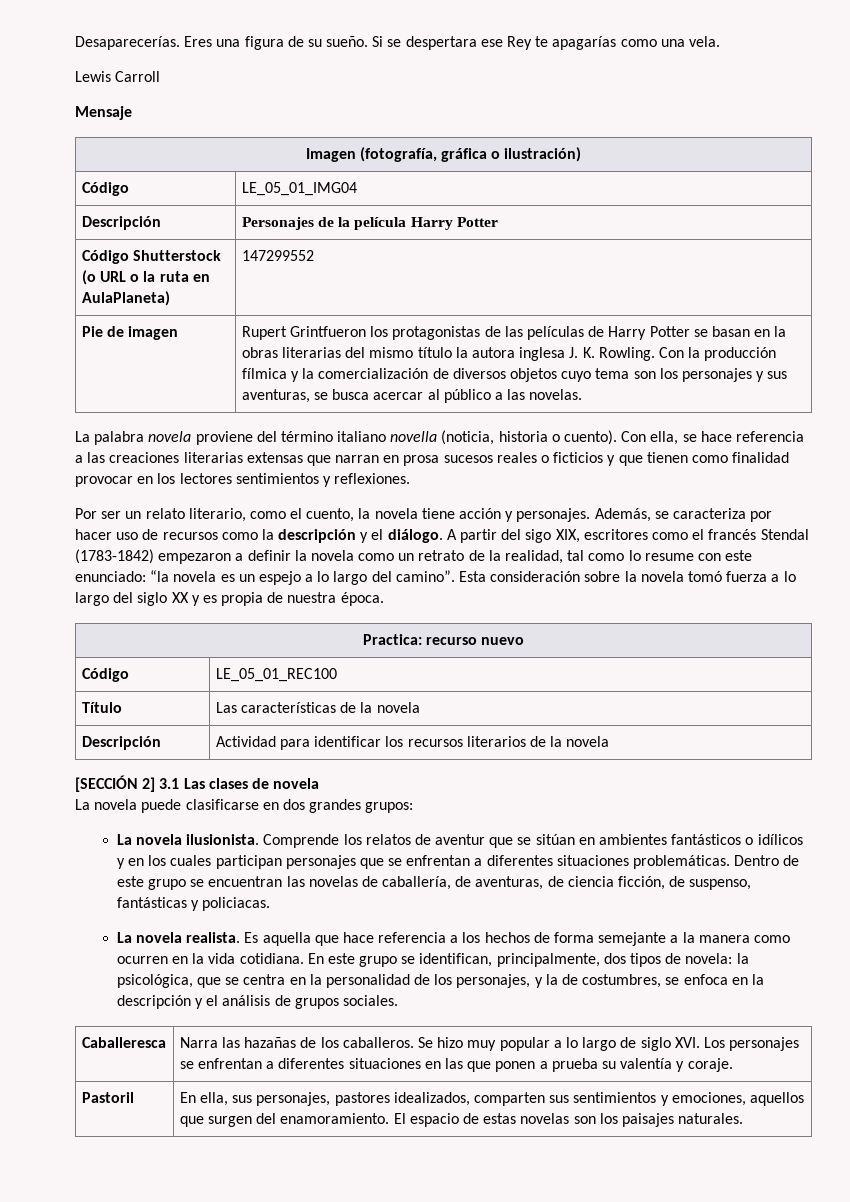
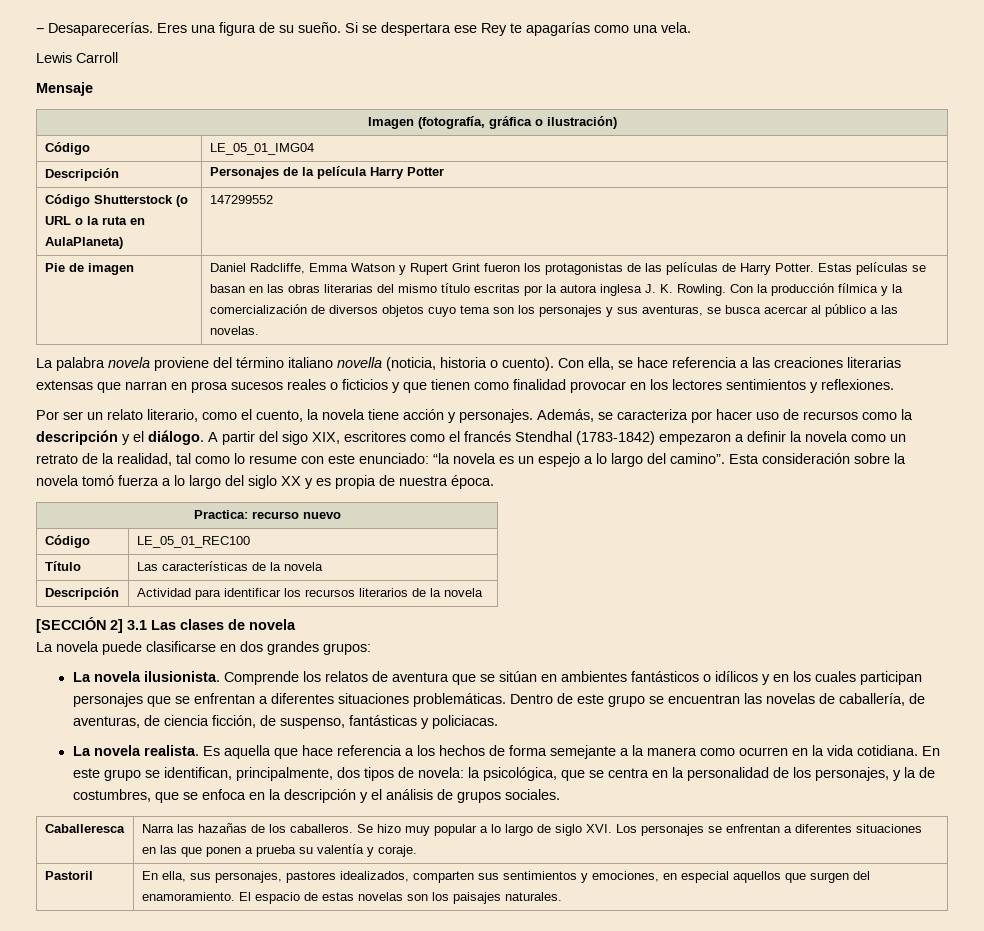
- Desaparecerías.
+ − Desaparecerías.
- Rupert Grintfueron los protagonistas de las películas de Harry Potter se basan en la obras literarias del mismo título la autora inglesa J. K. Rowling.
+ Daniel Radcliffe, Emma Watson y Rupert Grint fueron los protagonistas de las películas de Harry Potter. Estas películas se basan en las obras literarias del mismo título escritas por la autora inglesa J. K. Rowling.
- A partir del sigo XIX, escritores como el francés Stendal (1783-1842) empezaron a definir la novela como un retrato de la realidad, tal como lo resume con este enunciado: “la novela es un espejo a lo largo del camino”.
+ A partir del sigo XIX, escritores como el francés Stendhal (1783-1842) empezaron a definir la novela como un retrato de la realidad, tal como lo resume con este enunciado: “la novela es un espejo a lo largo del camino”.
- Comprende los relatos de aventur que se sitúan en ambientes fantásticos o idílicos y en los cuales participan personajes que se enfrentan a diferentes situaciones problemáticas.
+ Comprende los relatos de aventura que se sitúan en ambientes fantásticos o idílicos y en los cuales participan personajes que se enfrentan a diferentes situaciones problemáticas.
- En este grupo se identifican, principalmente, dos tipos de novela: la psicológica, que se centra en la personalidad de los personajes, y la de costumbres, se enfoca en la descripción y el análisis de grupos sociales.
+ En este grupo se identifican, principalmente, dos tipos de novela: la psicológica, que se centra en la personalidad de los personajes, y la de costumbres, que se enfoca en la descripción y el análisis de grupos sociales.
- Pastoril | En ella, sus personajes, pastores idealizados, comparten sus sentimientos y emociones, aquellos que surgen del enamoramiento. El espacio de estas novelas son los paisajes naturales.
+ Pastoril | En ella, sus personajes, pastores idealizados, comparten sus sentimientos y emociones, en especial aquellos que surgen del enamoramiento. El espacio de estas novelas son los paisajes naturales.

